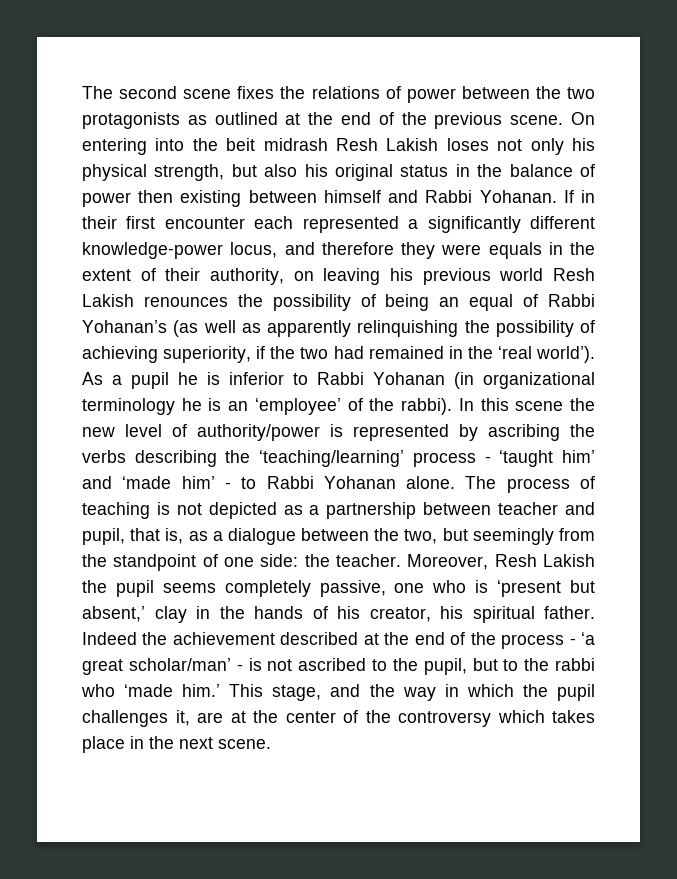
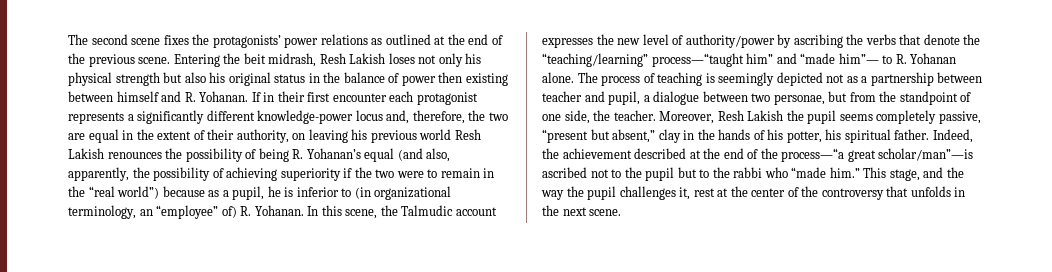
- The second scene fixes the relations of power between the two protagonists as outlined at the end of the previous scene.
+ The second scene fixes the protagonists’ power relations as outlined at the end of the previous scene.
- On entering into the beit midrash Resh Lakish loses not only his physical strength, but also his original status in the balance of power then existing between himself and Rabbi Yohanan.
+ Entering the beit midrash, Resh Lakish loses not only his physical strength but also his original status in the balance of power then existing between himself and R. Yohanan.
- If in their first encounter each represented a significantly different knowledge-power locus, and therefore they were equals in the extent of their authority, on leaving his previous world Resh Lakish renounces the possibility of being an equal of Rabbi Yohanan’s (as well as apparently relinquishing the possibility of achieving superiority, if the two had remained in the ‘real world’). As a pupil he is inferior to Rabbi Yohanan (in organizational terminology he is an ‘employee’ of the rabbi). In this scene the new level of authority/power is represented by ascribing the verbs describing the ‘teaching/learning’ process - ‘taught him’ and ‘made him’ - to Rabbi Yohanan alone.
+ If in their first encounter each protagonist represents a significantly different knowledge-power locus and, therefore, the two are equal in the extent of their authority, on leaving his previous world Resh Lakish renounces the possibility of being R. Yohanan’s equal (and also, apparently, the possibility of achieving superiority if the two were to remain in the “real world”) because as a pupil, he is inferior to (in organizational terminology, an “employee” of) R. Yohanan. In this scene, the Talmudic account expresses the new level of authority/power by ascribing the verbs that denote the “teaching/learning” process—“taught him” and “made him”— to R. Yohanan alone.
- The process of teaching is not depicted as a partnership between teacher and pupil, that is, as a dialogue between the two, but seemingly from the standpoint of one side: the teacher.
+ The process of teaching is seemingly depicted not as a partnership between teacher and pupil, a dialogue between two personae, but from the standpoint of one side, the teacher.
- Moreover, Resh Lakish the pupil seems completely passive, one who is ‘present but absent,’ clay in the hands of his creator, his spiritual father.
+ Moreover, Resh Lakish the pupil seems completely passive, “present but absent,” clay in the hands of his potter, his spiritual father.
- Indeed the achievement described at the end of the process - ‘a great scholar/man’ - is not ascribed to the pupil, but to the rabbi who ‘made him.’
+ Indeed, the achievement described at the end of the process—“a great scholar/man”—is ascribed not to the pupil but to the rabbi who “made him.”
- This stage, and the way in which the pupil challenges it, are at the center of the controversy which takes place in the next scene.
+ This stage, and the way the pupil challenges it, rest at the center of the controversy that unfolds in the next scene.

